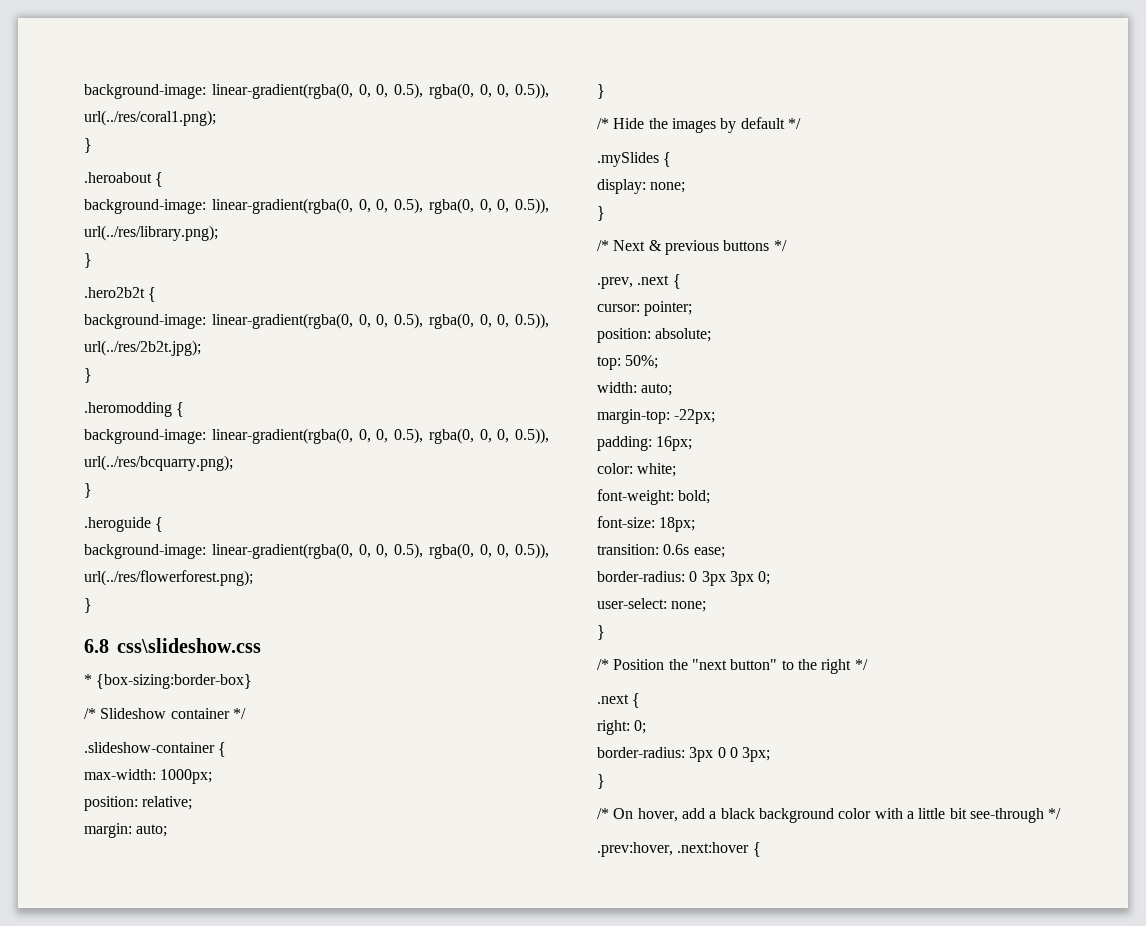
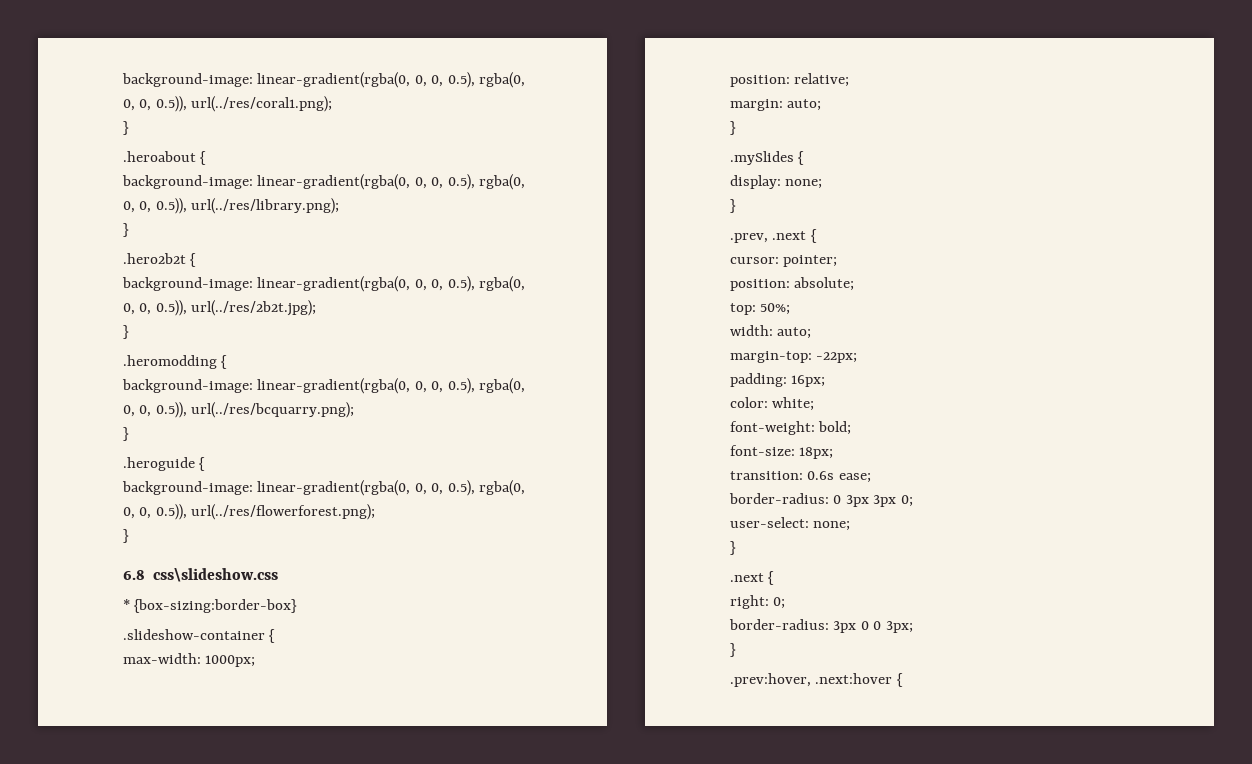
- /* Slideshow container */
- /* Hide the images by default */
- /* Next & previous buttons */
- /* Position the "next button" to the right */
- /* On hover, add a black background color with a little bit see-through */

